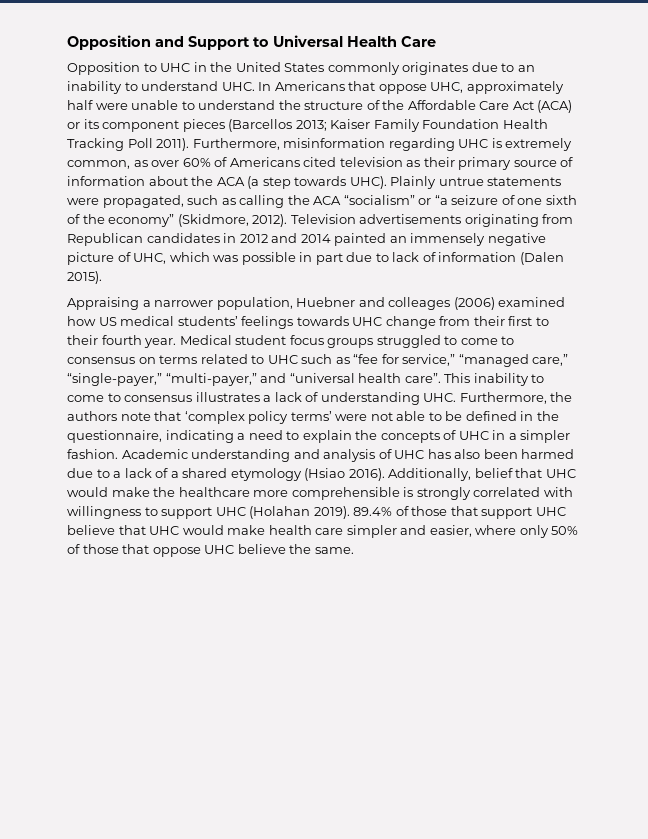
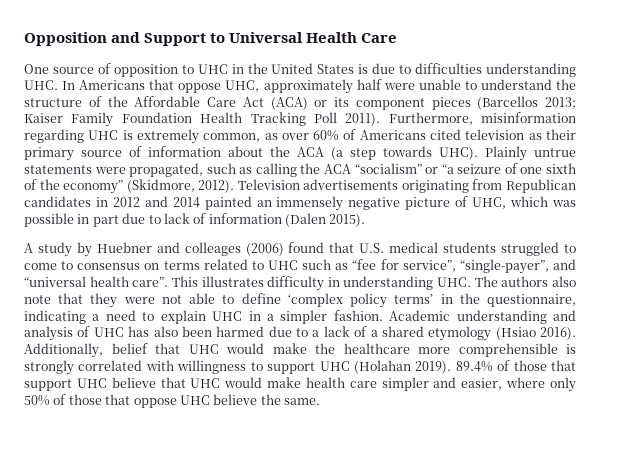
- Opposition to UHC in the United States commonly originates due to an inability to understand UHC. In Americans that oppose UHC, approximately half were unable to understand the structure of the Affordable Care Act (ACA) or its component pieces (Barcellos 2013; Kaiser Family Foundation Health Tracking Poll 2011).
+ One source of opposition to UHC in the United States is due to difficulties understanding UHC. In Americans that oppose UHC, approximately half were unable to understand the structure of the Affordable Care Act (ACA) or its component pieces (Barcellos 2013; Kaiser Family Foundation Health Tracking Poll 2011).
- Appraising a narrower population, Huebner and colleages (2006) examined how US medical students’ feelings towards UHC change from their first to their fourth year. Medical student focus groups struggled to come to consensus on terms related to UHC such as “fee for service,” “managed care,” “single-payer,” “multi-payer,” and “universal health care”.
+ A study by Huebner and colleages (2006) found that U.S. medical students struggled to come to consensus on terms related to UHC such as “fee for service”, “single-payer”, and “universal health care”.
- This inability to come to consensus illustrates a lack of understanding UHC. Furthermore, the authors note that ‘complex policy terms’ were not able to be defined in the questionnaire, indicating a need to explain the concepts of UHC in a simpler fashion.
+ This illustrates difficulty in understanding UHC. The authors also note that they were not able to define ‘complex policy terms’ in the questionnaire, indicating a need to explain UHC in a simpler fashion.

